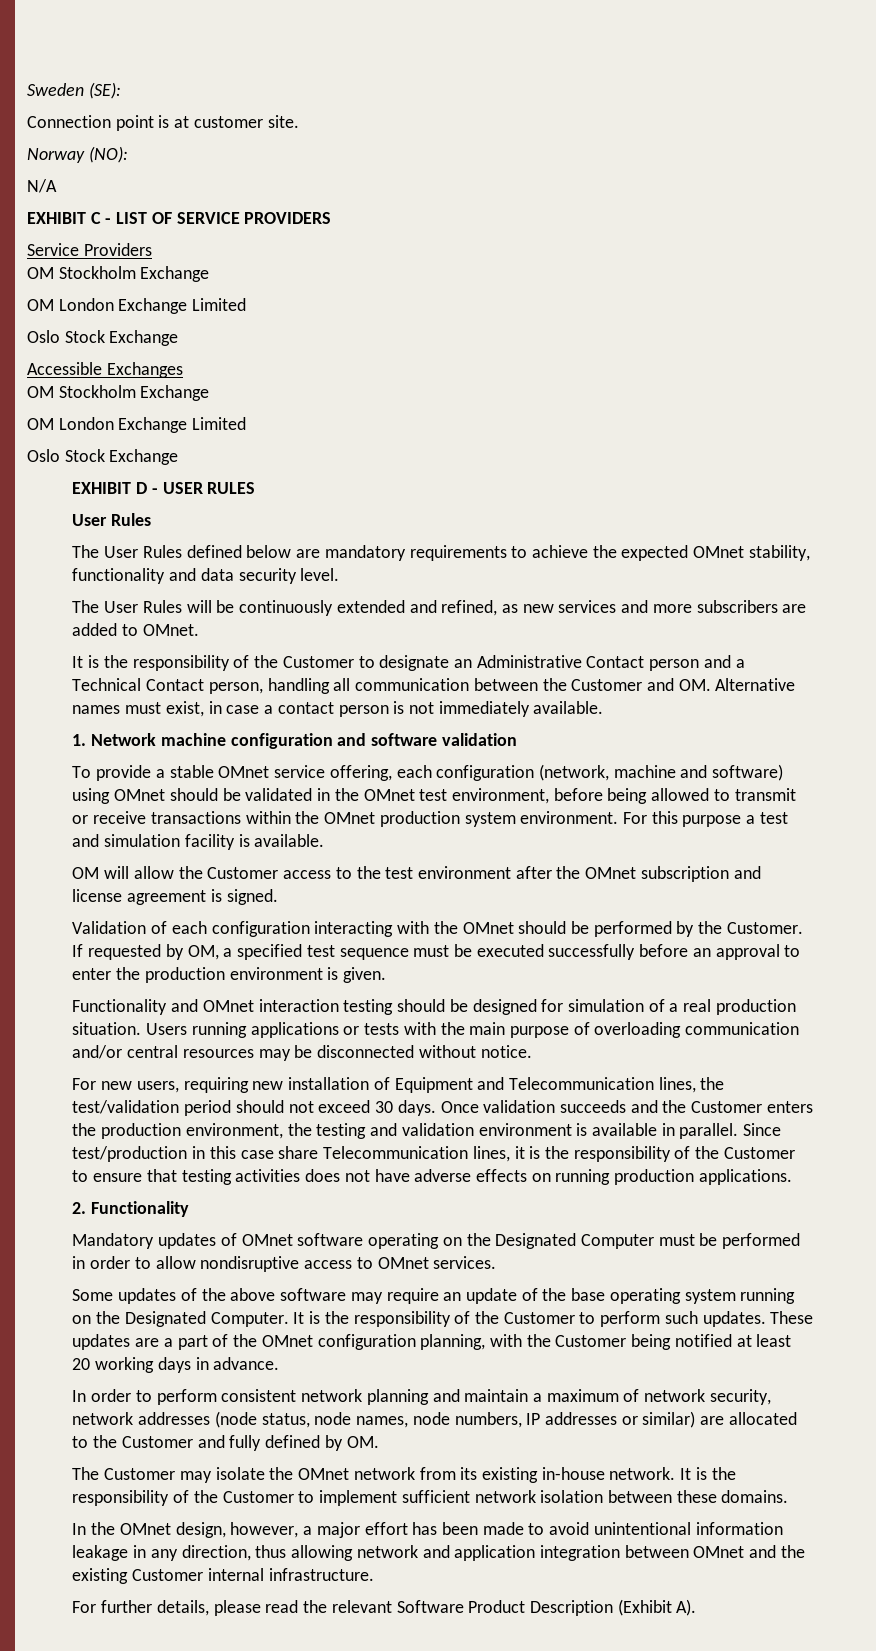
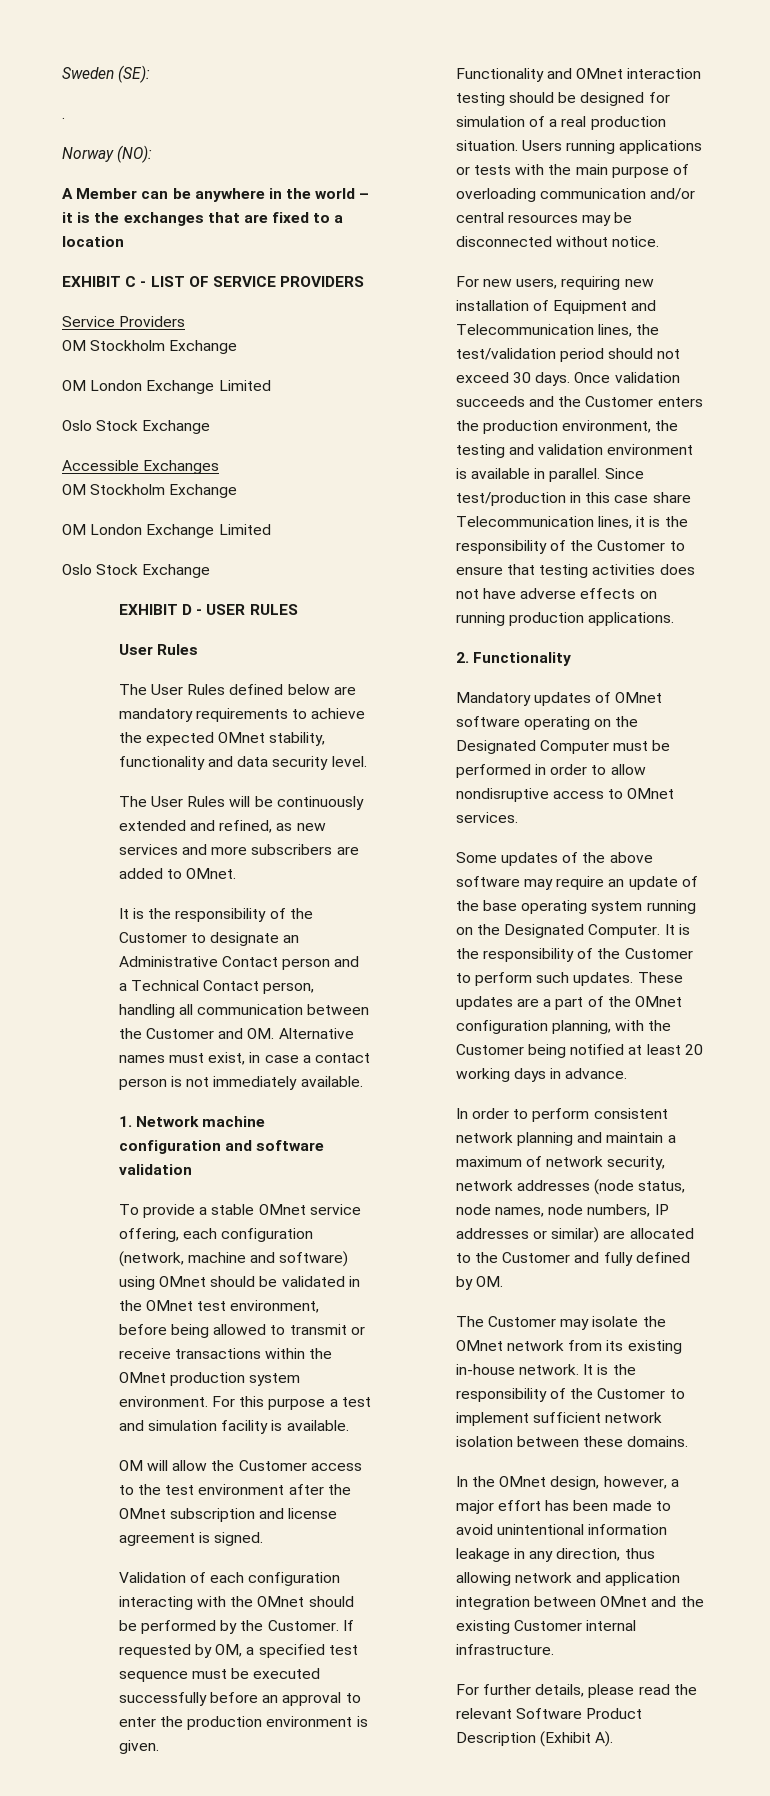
- Connection point is at customer site.
+ .
  Norway (NO):
- N/A
+ A Member can be anywhere in the world – it is the exchanges that are fixed to a location

